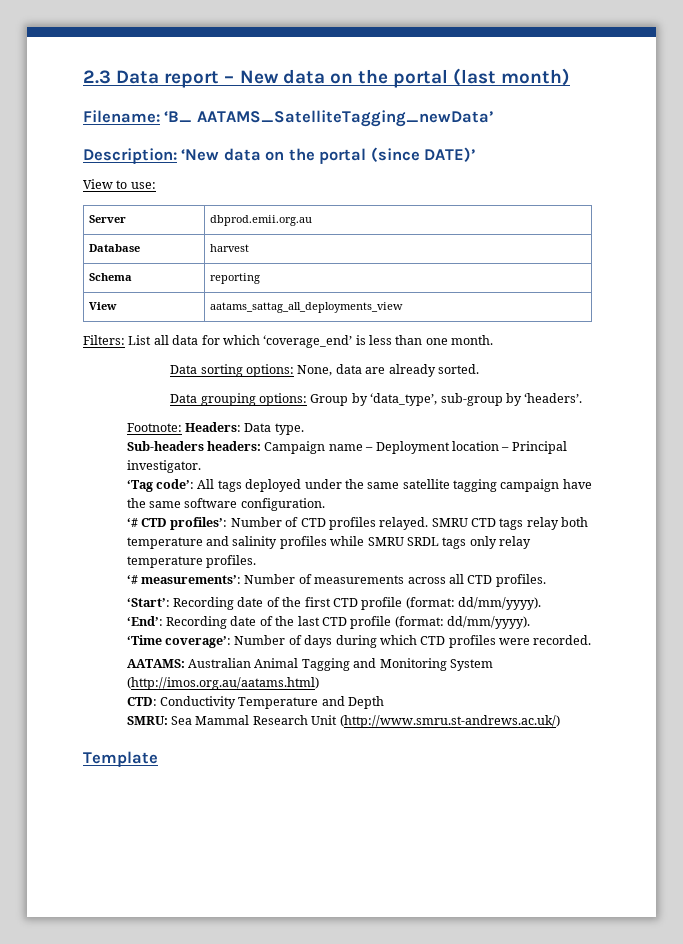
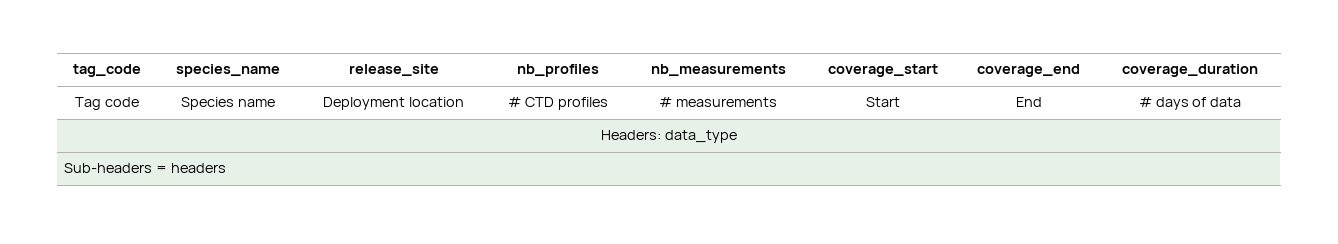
- 2.3 Data report – New data on the portal (last month)
- Filename: ‘B_ AATAMS_SatelliteTagging_newData’
- Description: ‘New data on the portal (since DATE)’
- View to use:
- Server | dbprod.emii.org.au
- Database | harvest
- Schema | reporting
- View | aatams_sattag_all_deployments_view
- Filters: List all data for which ‘coverage_end’ is less than one month.
- Data sorting options: None, data are already sorted.
- Data grouping options: Group by ‘data_type’, sub-group by ‘headers’.
- Footnote: Headers: Data type.
- Sub-headers headers: Campaign name – Deployment location – Principal investigator.
- ‘Tag code’: All tags deployed under the same satellite tagging campaign have the same software configuration.
- ‘# CTD profiles’: Number of CTD profiles relayed. SMRU CTD tags relay both temperature and salinity profiles while SMRU SRDL tags only relay temperature profiles.
- ‘# measurements’: Number of measurements across all CTD profiles.
- ‘Start’: Recording date of the first CTD profile (format: dd/mm/yyyy).
- ‘End’: Recording date of the last CTD profile (format: dd/mm/yyyy).
- ‘Time coverage’: Number of days during which CTD profiles were recorded.
- AATAMS: Australian Animal Tagging and Monitoring System (http://imos.org.au/aatams.html)
- CTD: Conductivity Temperature and Depth
- SMRU: Sea Mammal Research Unit (http://www.smru.st-andrews.ac.uk/)
- Template
+ tag_code | species_name | release_site | nb_profiles | nb_measurements | coverage_start | coverage_end | coverage_duration
+ Tag code | Species name | Deployment location | # CTD profiles | # measurements | Start | End | # days of data
+ Headers: data_type
+ Sub-headers = headers

